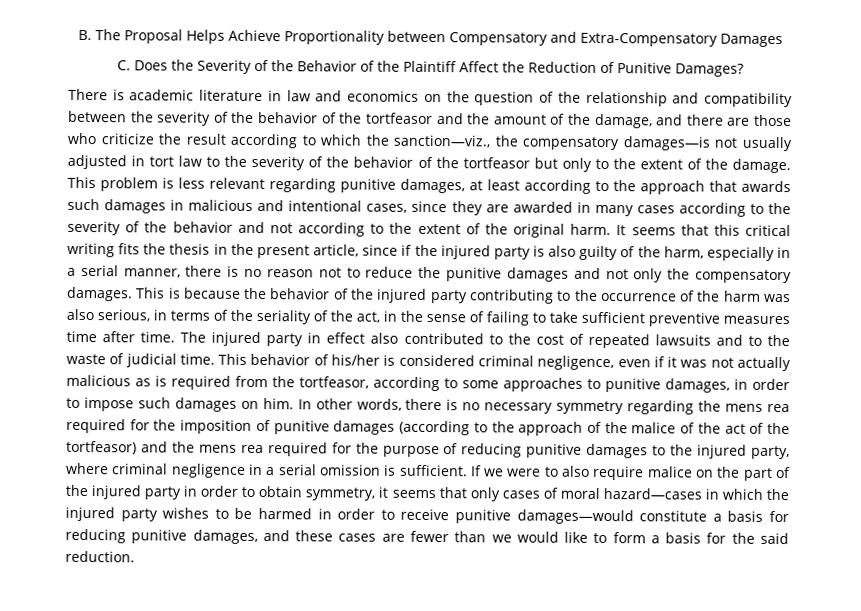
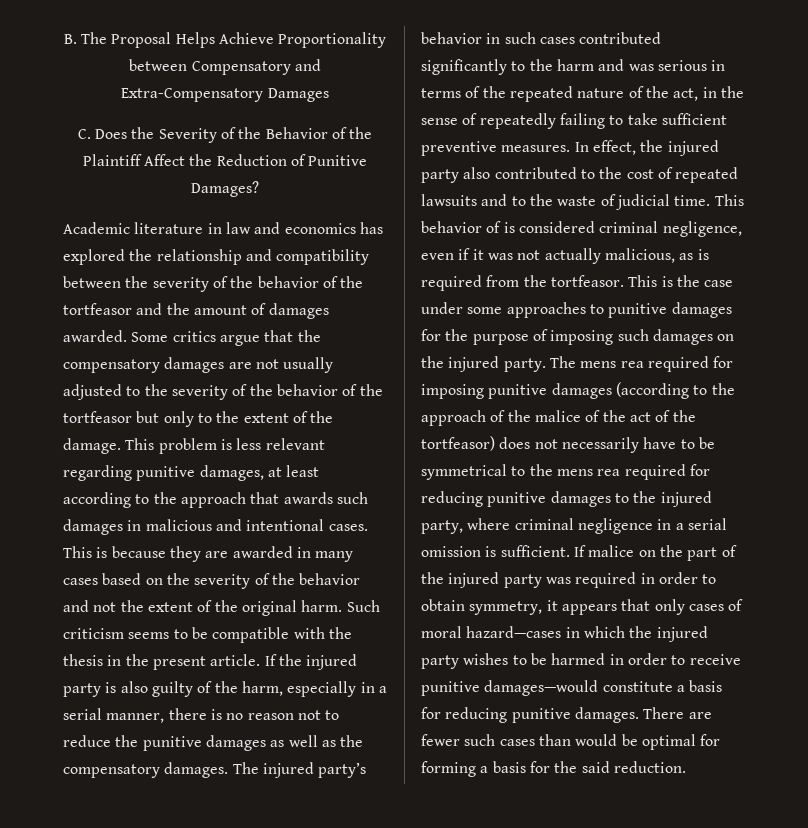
- There is academic literature in law and economics on the question of the relationship and compatibility between the severity of the behavior of the tortfeasor and the amount of the damage, and there are those who criticize the result according to which the sanction—viz., the compensatory damages—is not usually adjusted in tort law to the severity of the behavior of the tortfeasor but only to the extent of the damage.
+ Academic literature in law and economics has explored the relationship and compatibility between the severity of the behavior of the tortfeasor and the amount of damages awarded. Some critics argue that the compensatory damages are not usually adjusted to the severity of the behavior of the tortfeasor but only to the extent of the damage.
- This problem is less relevant regarding punitive damages, at least according to the approach that awards such damages in malicious and intentional cases, since they are awarded in many cases according to the severity of the behavior and not according to the extent of the original harm.
+ This problem is less relevant regarding punitive damages, at least according to the approach that awards such damages in malicious and intentional cases. This is because they are awarded in many cases based on the severity of the behavior and not the extent of the original harm.
- It seems that this critical writing fits the thesis in the present article, since if the injured party is also guilty of the harm, especially in a serial manner, there is no reason not to reduce the punitive damages and not only the compensatory damages. This is because the behavior of the injured party contributing to the occurrence of the harm was also serious, in terms of the seriality of the act, in the sense of failing to take sufficient preventive measures time after time. The injured party in effect also contributed to the cost of repeated lawsuits and to the waste of judicial time.
+ Such criticism seems to be compatible with the thesis in the present article. If the injured party is also guilty of the harm, especially in a serial manner, there is no reason not to reduce the punitive damages as well as the compensatory damages. The injured party’s behavior in such cases contributed significantly to the harm and was serious in terms of the repeated nature of the act, in the sense of repeatedly failing to take sufficient preventive measures. In effect, the injured party also contributed to the cost of repeated lawsuits and to the waste of judicial time.
- This behavior of his/her is considered criminal negligence, even if it was not actually malicious as is required from the tortfeasor, according to some approaches to punitive damages, in order to impose such damages on him. In other words, there is no necessary symmetry regarding the mens rea required for the imposition of punitive damages (according to the approach of the malice of the act of the tortfeasor) and the mens rea required for the purpose of reducing punitive damages to the injured party, where criminal negligence in a serial omission is sufficient.
+ This behavior of is considered criminal negligence, even if it was not actually malicious, as is required from the tortfeasor. This is the case under some approaches to punitive damages for the purpose of imposing such damages on the injured party. The mens rea required for imposing punitive damages (according to the approach of the malice of the act of the tortfeasor) does not necessarily have to be symmetrical to the mens rea required for reducing punitive damages to the injured party, where criminal negligence in a serial omission is sufficient.
- If we were to also require malice on the part of the injured party in order to obtain symmetry, it seems that only cases of moral hazard—cases in which the injured party wishes to be harmed in order to receive punitive damages—would constitute a basis for reducing punitive damages, and these cases are fewer than we would like to form a basis for the said reduction.
+ If malice on the part of the injured party was required in order to obtain symmetry, it appears that only cases of moral hazard—cases in which the injured party wishes to be harmed in order to receive punitive damages—would constitute a basis for reducing punitive damages. There are fewer such cases than would be optimal for forming a basis for the said reduction.

